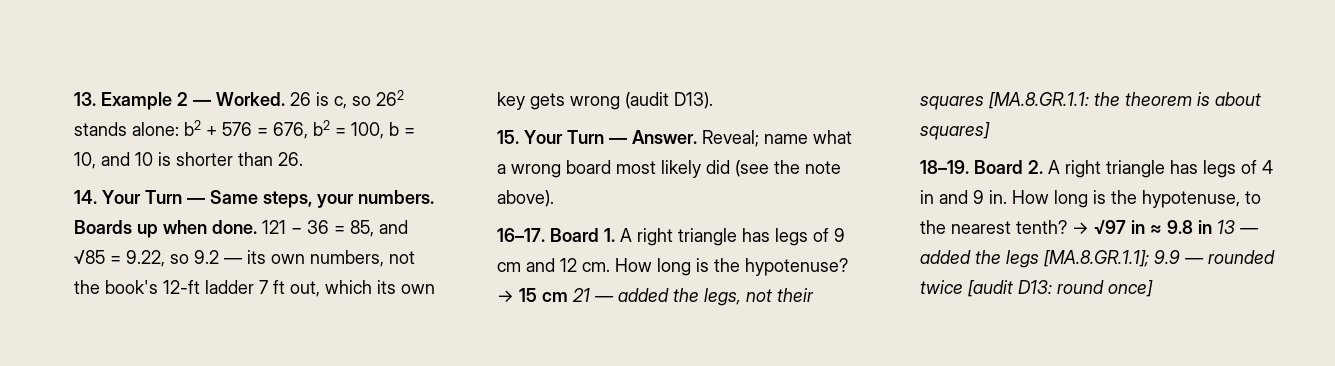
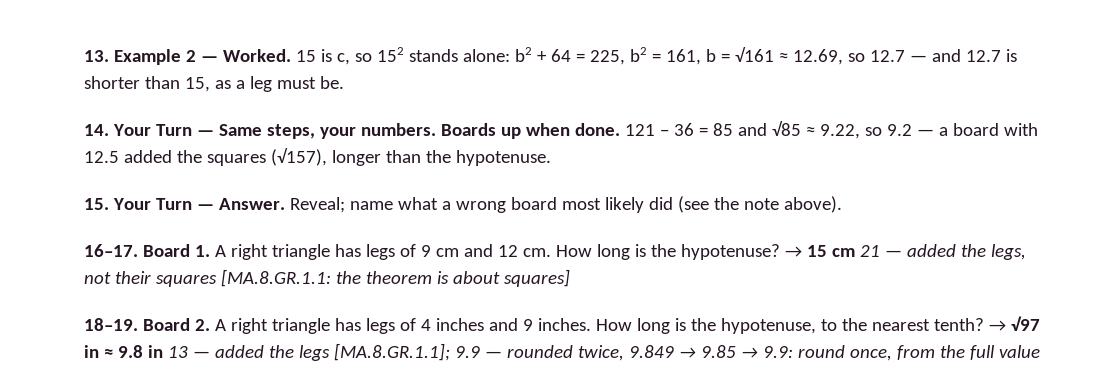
- 26 is c, so 262 stands alone: b2 + 576 = 676, b2 = 100, b = 10, and 10 is shorter than 26.
+ 15 is c, so 152 stands alone: b2 + 64 = 225, b2 = 161, b = √161 ≈ 12.69, so 12.7 — and 12.7 is shorter than 15, as a leg must be.
- 121 − 36 = 85, and √85 = 9.22, so 9.2 — its own numbers, not the book's 12-ft ladder 7 ft out, which its own key gets wrong (audit D13).
+ 121 − 36 = 85 and √85 ≈ 9.22, so 9.2 — a board with 12.5 added the squares (√157), longer than the hypotenuse.
- Board 2. A right triangle has legs of 4 in and 9 in.
+ Board 2. A right triangle has legs of 4 inches and 9 inches.
- → √97 in ≈ 9.8 in 13 — added the legs [MA.8.GR.1.1]; 9.9 — rounded twice [audit D13: round once]
+ → √97 in ≈ 9.8 in 13 — added the legs [MA.8.GR.1.1]; 9.9 — rounded twice, 9.849 → 9.85 → 9.9: round once, from the full value

